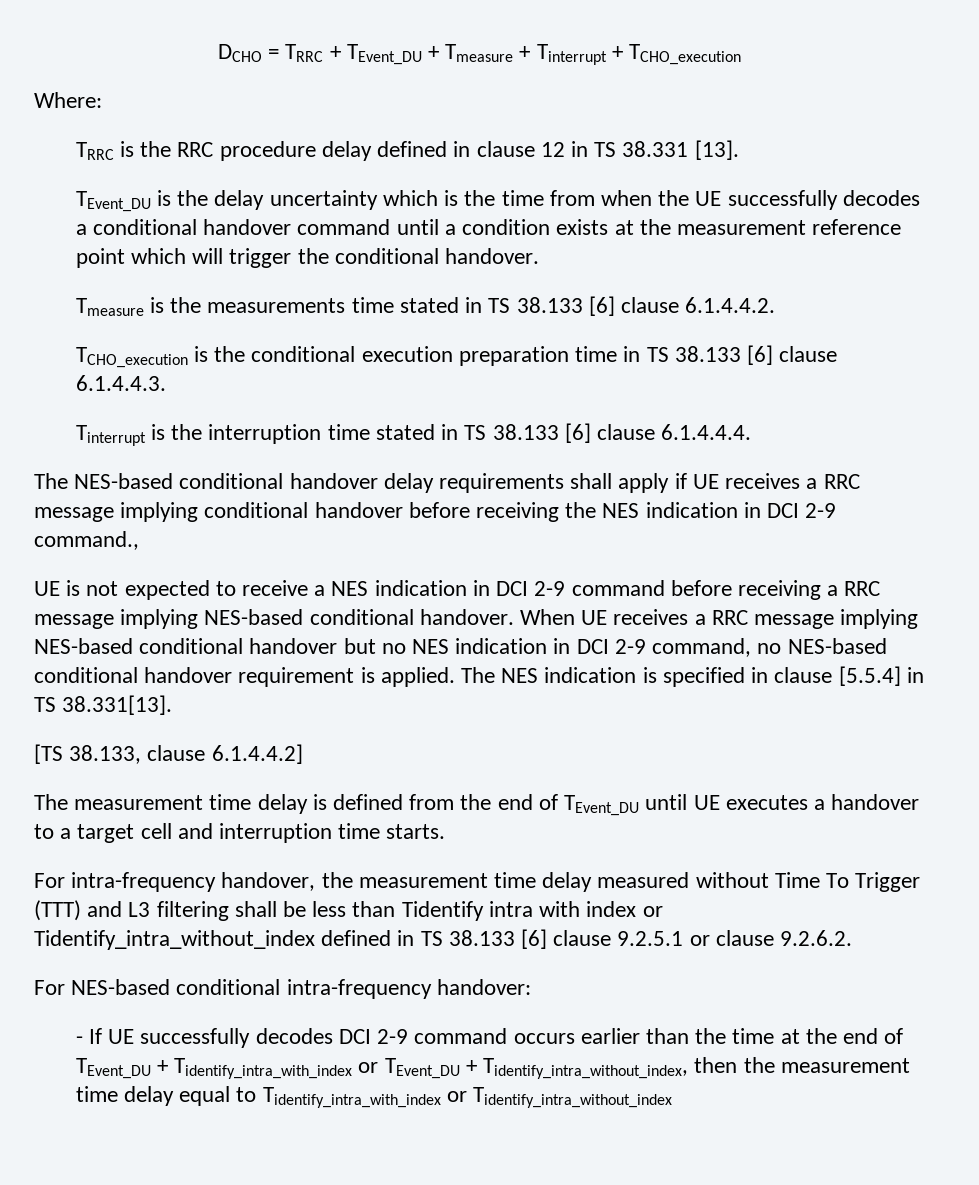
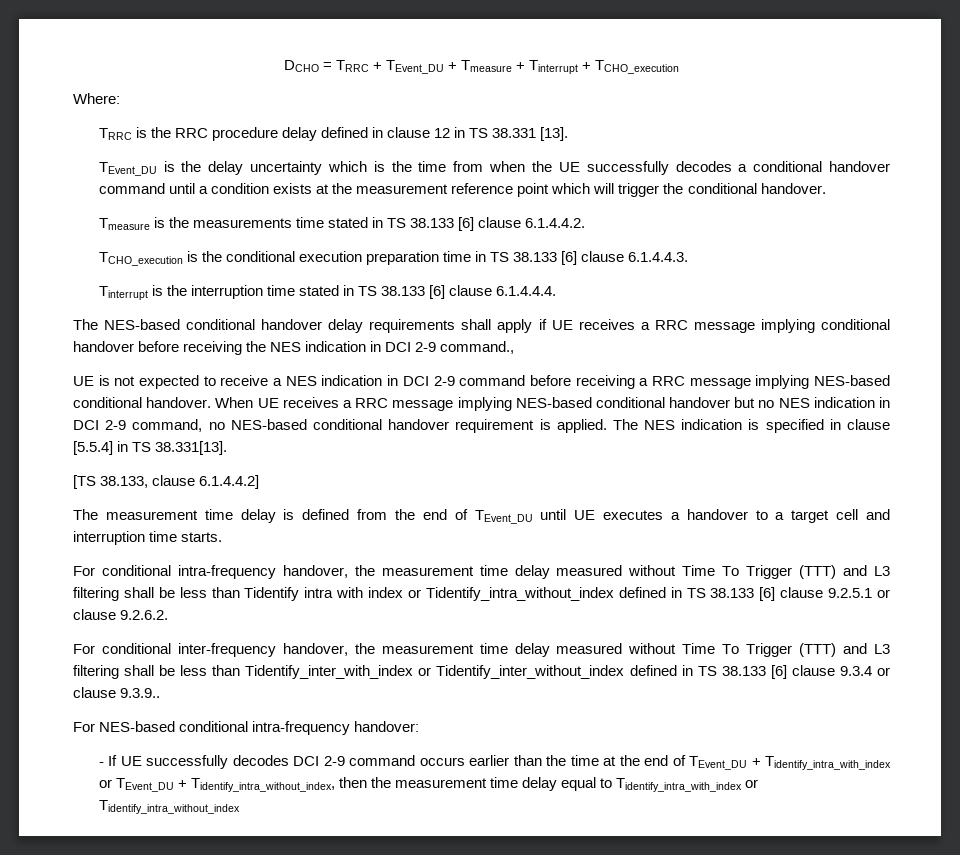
- For intra-frequency handover, the measurement time delay measured without Time To Trigger (TTT) and L3 filtering shall be less than Tidentify intra with index or Tidentify_intra_without_index defined in TS 38.133 [6] clause 9.2.5.1 or clause 9.2.6.2.
+ For conditional intra-frequency handover, the measurement time delay measured without Time To Trigger (TTT) and L3 filtering shall be less than Tidentify intra with index or Tidentify_intra_without_index defined in TS 38.133 [6] clause 9.2.5.1 or clause 9.2.6.2.
+ For conditional inter-frequency handover, the measurement time delay measured without Time To Trigger (TTT) and L3 filtering shall be less than Tidentify_inter_with_index or Tidentify_inter_without_index defined in TS 38.133 [6] clause 9.3.4 or clause 9.3.9..

